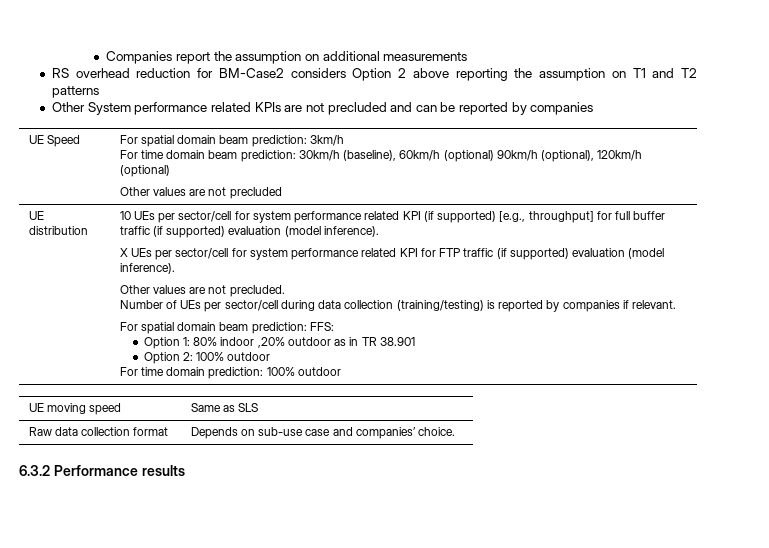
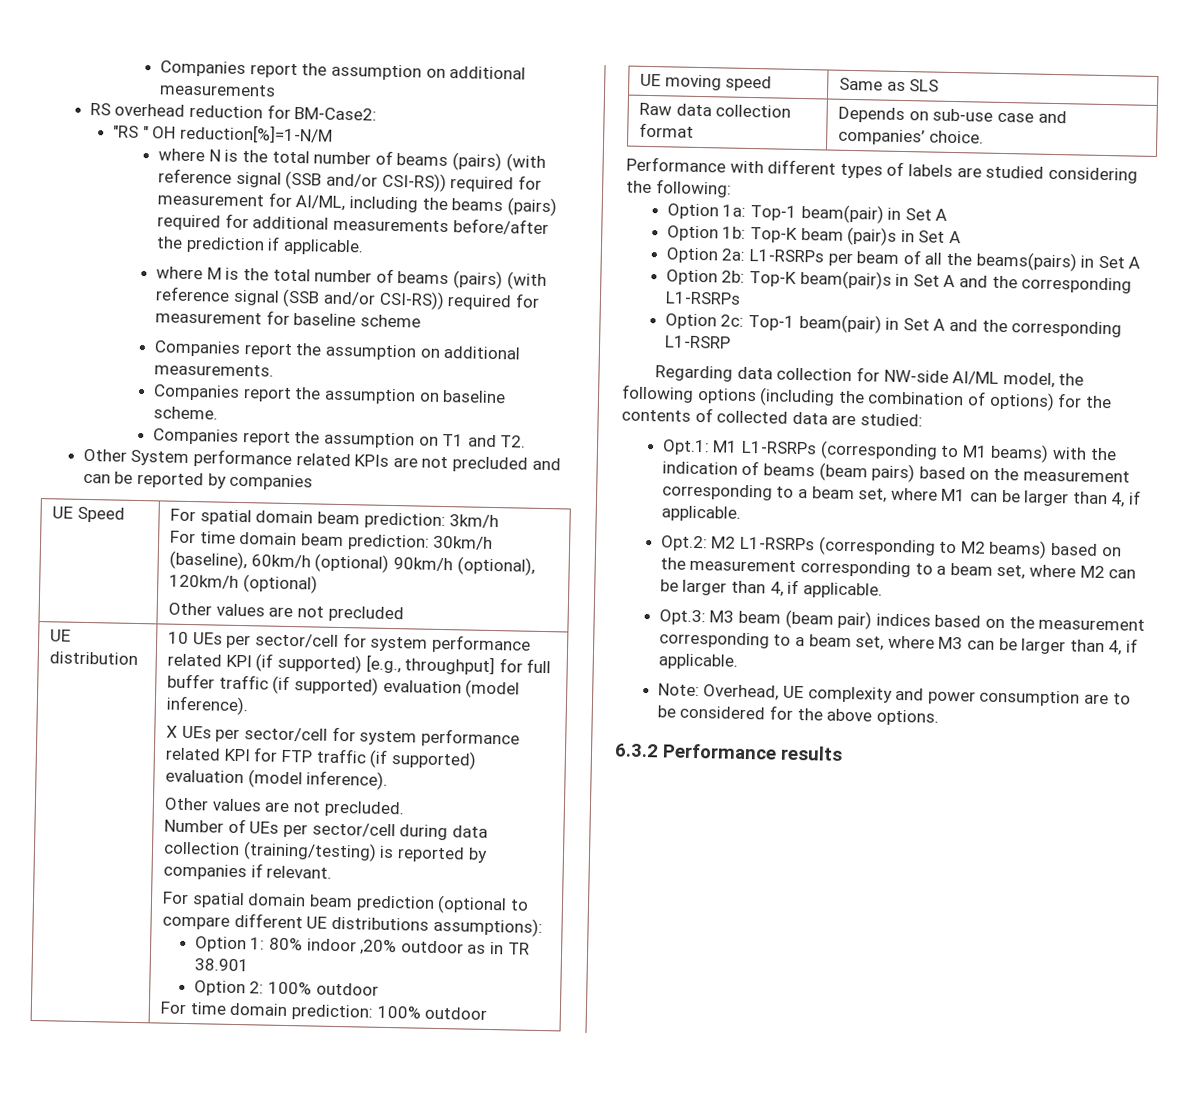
- RS overhead reduction for BM-Case2 considers Option 2 above reporting the assumption on T1 and T2 patterns
+ RS overhead reduction for BM-Case2:
+ "RS " OH reduction[%]=1-N/M
+ where N is the total number of beams (pairs) (with reference signal (SSB and/or CSI-RS)) required for measurement for AI/ML, including the beams (pairs) required for additional measurements before/after the prediction if applicable.
+ where M is the total number of beams (pairs) (with reference signal (SSB and/or CSI-RS)) required for measurement for baseline scheme
+ Companies report the assumption on additional measurements.
+ Companies report the assumption on baseline scheme.
+ Companies report the assumption on T1 and T2.
- For spatial domain beam prediction: FFS:
+ For spatial domain beam prediction (optional to compare different UE distributions assumptions):
+ Performance with different types of labels are studied considering the following:
+ Option 1a: Top-1 beam(pair) in Set A
+ Option 1b: Top-K beam (pair)s in Set A
+ Option 2a: L1-RSRPs per beam of all the beams(pairs) in Set A
+ Option 2b: Top-K beam(pair)s in Set A and the corresponding L1-RSRPs
+ Option 2c: Top-1 beam(pair) in Set A and the corresponding L1-RSRP
+ Regarding data collection for NW-side AI/ML model, the following options (including the combination of options) for the contents of collected data are studied:
+ Opt.1: M1 L1-RSRPs (corresponding to M1 beams) with the indication of beams (beam pairs) based on the measurement corresponding to a beam set, where M1 can be larger than 4, if applicable.
+ Opt.2: M2 L1-RSRPs (corresponding to M2 beams) based on the measurement corresponding to a beam set, where M2 can be larger than 4, if applicable.
+ Opt.3: M3 beam (beam pair) indices based on the measurement corresponding to a beam set, where M3 can be larger than 4, if applicable.
+ Note: Overhead, UE complexity and power consumption are to be considered for the above options.

